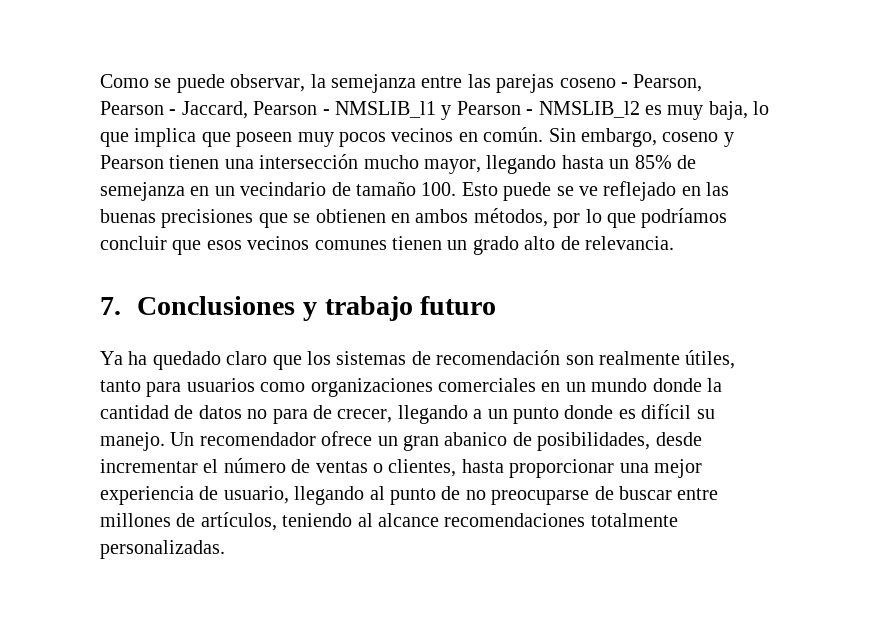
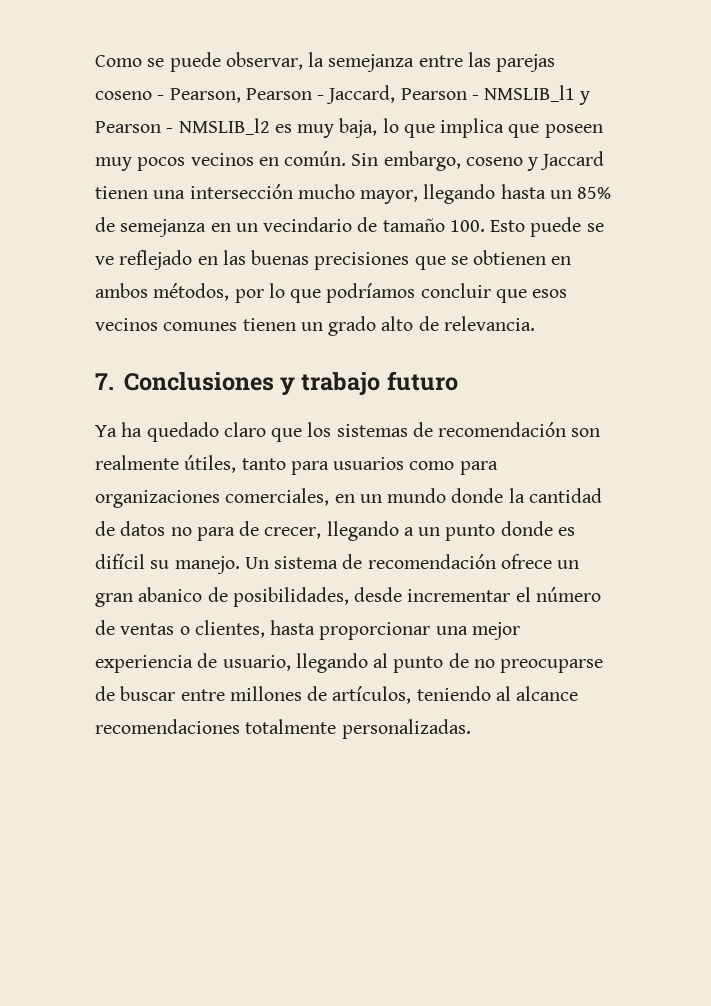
- Sin embargo, coseno y Pearson tienen una intersección mucho mayor, llegando hasta un 85% de semejanza en un vecindario de tamaño 100. Esto puede se ve reflejado en las buenas precisiones que se obtienen en ambos métodos, por lo que podríamos concluir que esos vecinos comunes tienen un grado alto de relevancia.
+ Sin embargo, coseno y Jaccard tienen una intersección mucho mayor, llegando hasta un 85% de semejanza en un vecindario de tamaño 100. Esto puede se ve reflejado en las buenas precisiones que se obtienen en ambos métodos, por lo que podríamos concluir que esos vecinos comunes tienen un grado alto de relevancia.
- Ya ha quedado claro que los sistemas de recomendación son realmente útiles, tanto para usuarios como organizaciones comerciales en un mundo donde la cantidad de datos no para de crecer, llegando a un punto donde es difícil su manejo.
+ Ya ha quedado claro que los sistemas de recomendación son realmente útiles, tanto para usuarios como para organizaciones comerciales, en un mundo donde la cantidad de datos no para de crecer, llegando a un punto donde es difícil su manejo.
- Un recomendador ofrece un gran abanico de posibilidades, desde incrementar el número de ventas o clientes, hasta proporcionar una mejor experiencia de usuario, llegando al punto de no preocuparse de buscar entre millones de artículos, teniendo al alcance recomendaciones totalmente personalizadas.
+ Un sistema de recomendación ofrece un gran abanico de posibilidades, desde incrementar el número de ventas o clientes, hasta proporcionar una mejor experiencia de usuario, llegando al punto de no preocuparse de buscar entre millones de artículos, teniendo al alcance recomendaciones totalmente personalizadas.

